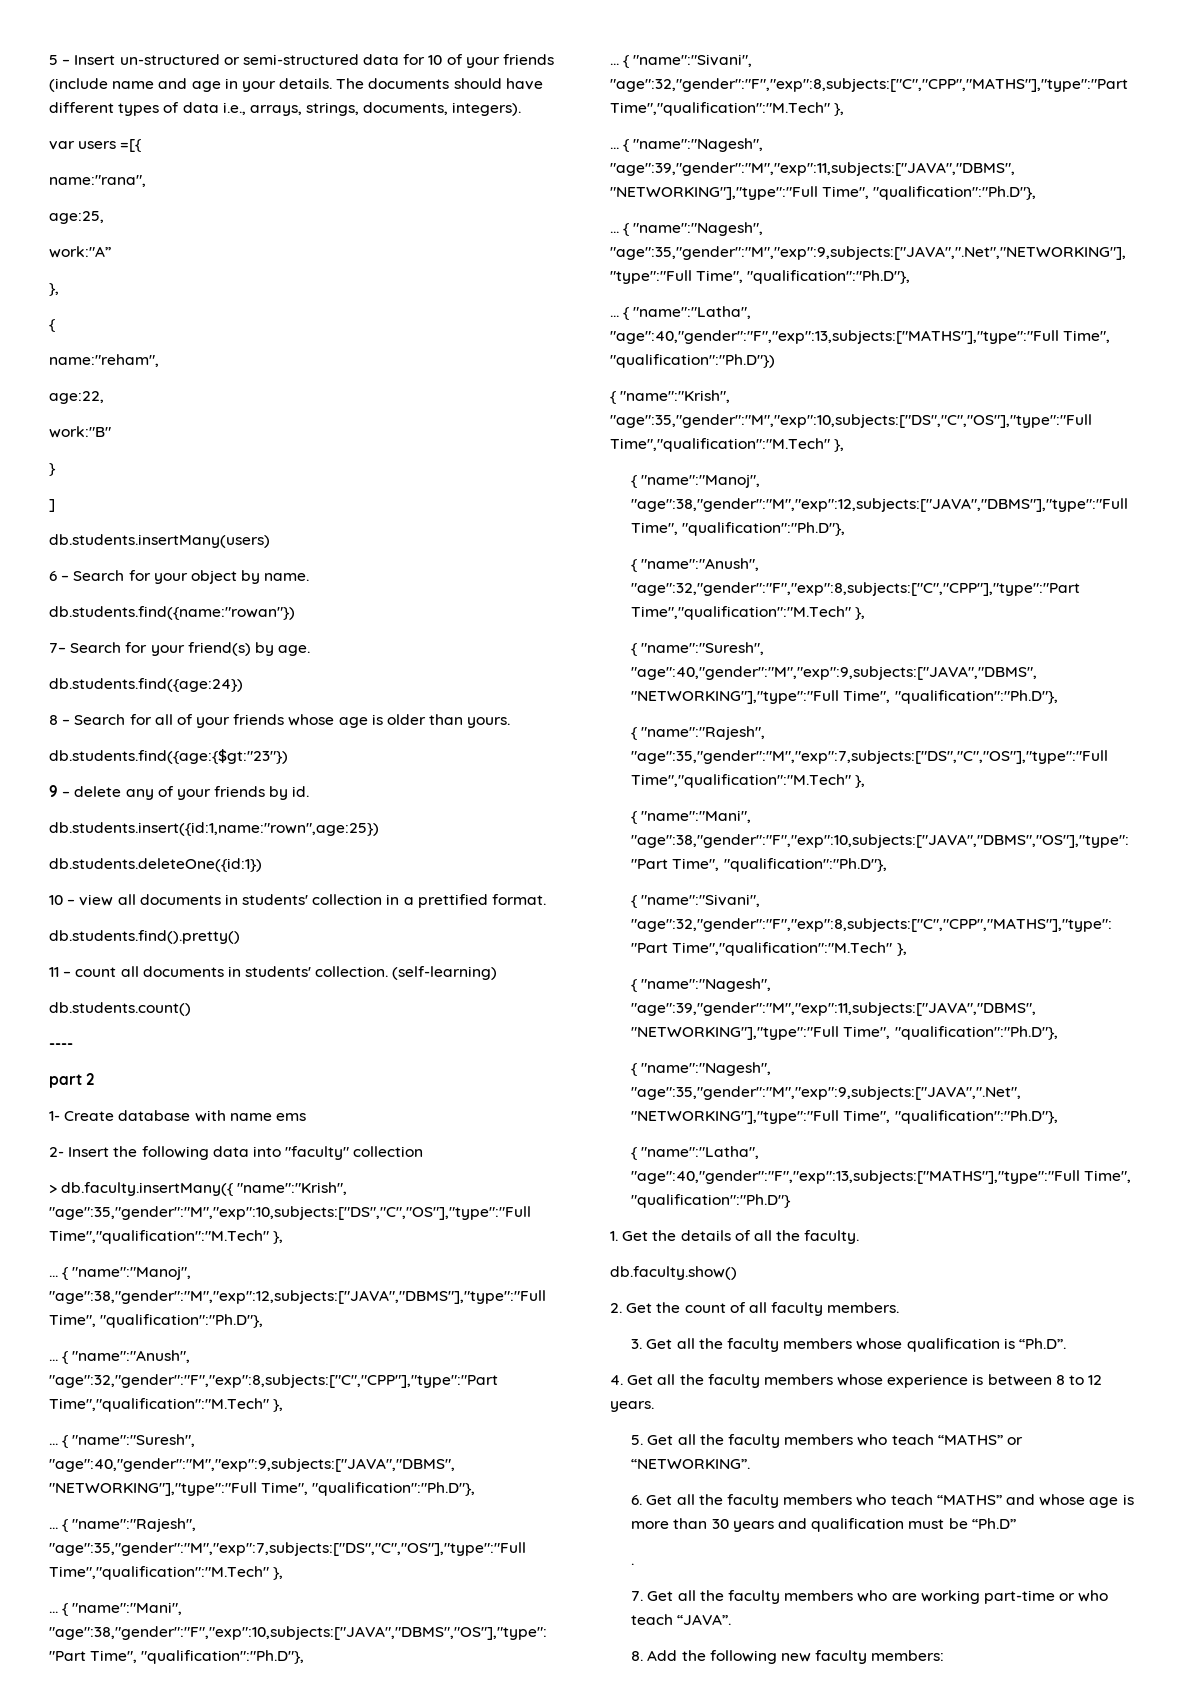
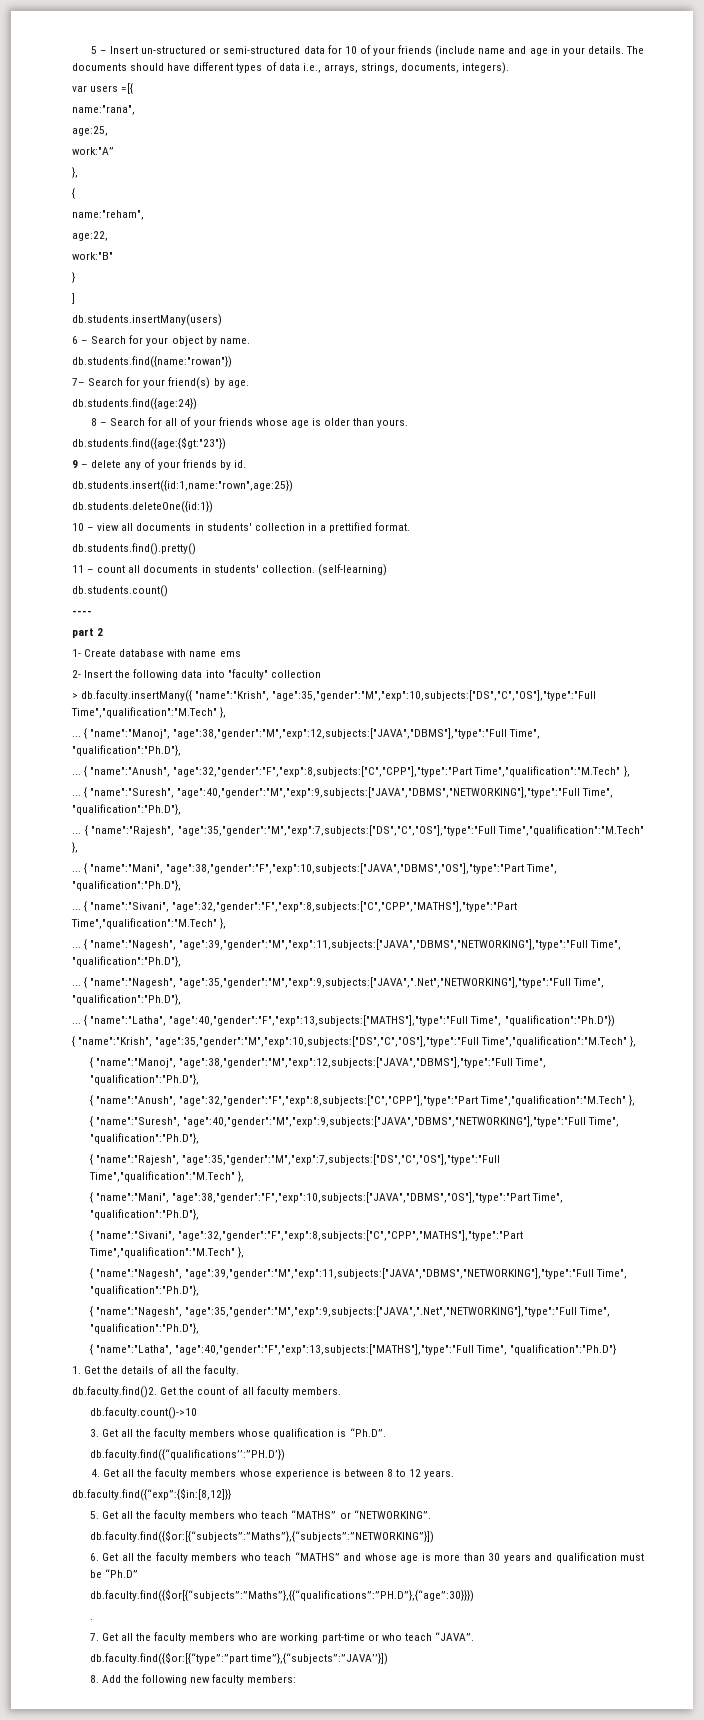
- db.faculty.show()
- 2. Get the count of all faculty members.
+ db.faculty.find()2. Get the count of all faculty members.
+ db.faculty.count()->10
+ db.faculty.find({“qualifications’’:”PH.D’})
+ db.faculty.find({“exp”:{$in:[8,12]}}
+ db.faculty.find({$or:[{“subjects”:”Maths”},{“subjects”:”NETWORKING”}])
+ db.faculty.find({$or[{“subjects”:”Maths”},{{“qualifications”:”PH.D”},{“age”:30}}})
+ db.faculty.find({$or:[{“type”:”part time”},{“subjects”:”JAVA’’}])

